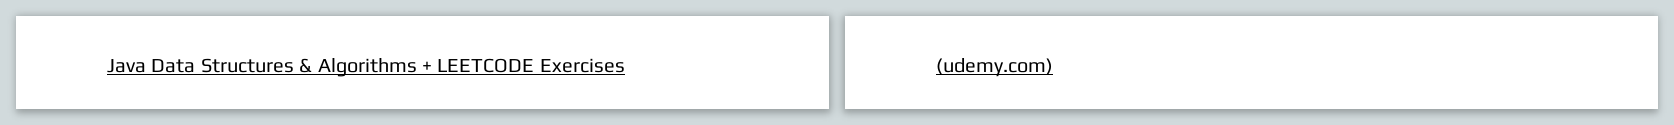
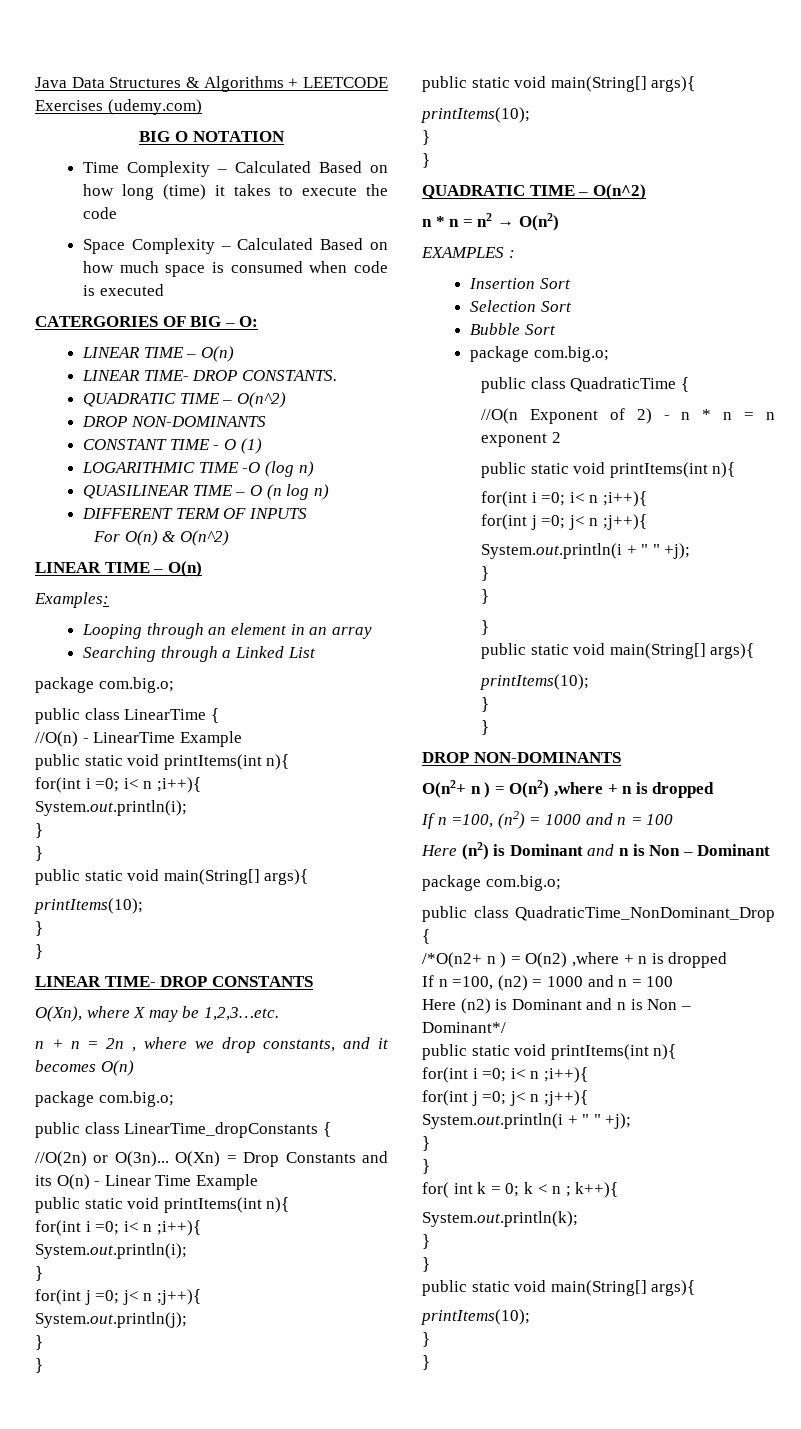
+ BIG O NOTATION
+ Time Complexity – Calculated Based on how long (time) it takes to execute the code
+ Space Complexity – Calculated Based on how much space is consumed when code is executed
+ CATERGORIES OF BIG – O:
+ LINEAR TIME – O(n)
+ LINEAR TIME- DROP CONSTANTS.
+ QUADRATIC TIME – O(n^2)
+ DROP NON-DOMINANTS
+ CONSTANT TIME - O (1)
+ LOGARITHMIC TIME -O (log n)
+ QUASILINEAR TIME – O (n log n)
+ DIFFERENT TERM OF INPUTS
+ For O(n) & O(n^2)
+ LINEAR TIME – O(n)
+ Examples:
+ Looping through an element in an array
+ Searching through a Linked List
+ package com.big.o;
+ public class LinearTime {
+ //O(n) - LinearTime Example
+ public static void printItems(int n){
+ for(int i =0; i< n ;i++){
+ System.out.println(i);
+ }
+ }
+ public static void main(String[] args){
+ printItems(10);
+ }
+ }
+ LINEAR TIME- DROP CONSTANTS
+ O(Xn), where X may be 1,2,3…etc.
+ n + n = 2n , where we drop constants, and it becomes O(n)
+ package com.big.o;
+ public class LinearTime_dropConstants {
+ //O(2n) or O(3n)... O(Xn) = Drop Constants and its O(n) - Linear Time Example
+ public static void printItems(int n){
+ for(int i =0; i< n ;i++){
+ System.out.println(i);
+ }
+ for(int j =0; j< n ;j++){
+ System.out.println(j);
+ }
+ }
+ public static void main(String[] args){
+ printItems(10);
+ }
+ }
+ QUADRATIC TIME – O(n^2)
+ n * n = n2 → O(n2)
+ EXAMPLES :
+ Insertion Sort
+ Selection Sort
+ Bubble Sort
+ package com.big.o;
+ public class QuadraticTime {
+ //O(n Exponent of 2) - n * n = n exponent 2
+ public static void printItems(int n){
+ for(int i =0; i< n ;i++){
+ for(int j =0; j< n ;j++){
+ System.out.println(i + " " +j);
+ }
+ }
+ }
+ public static void main(String[] args){
+ printItems(10);
+ }
+ }
+ DROP NON-DOMINANTS
+ O(n2+ n ) = O(n2) ,where + n is dropped
+ If n =100, (n2) = 1000 and n = 100
+ Here (n2) is Dominant and n is Non – Dominant
+ package com.big.o;
+ public class QuadraticTime_NonDominant_Drop {
+ /*O(n2+ n ) = O(n2) ,where + n is dropped
+ If n =100, (n2) = 1000 and n = 100
+ Here (n2) is Dominant and n is Non – Dominant*/
+ public static void printItems(int n){
+ for(int i =0; i< n ;i++){
+ for(int j =0; j< n ;j++){
+ System.out.println(i + " " +j);
+ }
+ }
+ for( int k = 0; k < n ; k++){
+ System.out.println(k);
+ }
+ }
+ public static void main(String[] args){
+ printItems(10);
+ }
+ }

